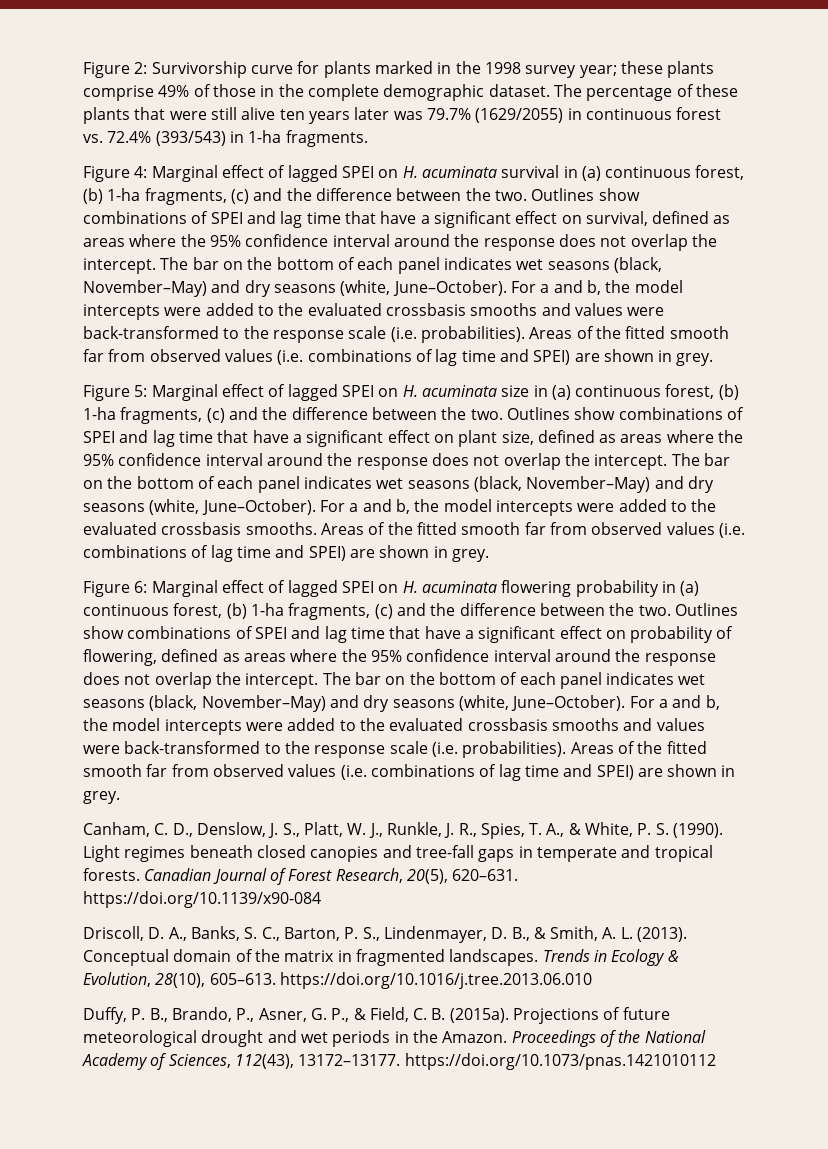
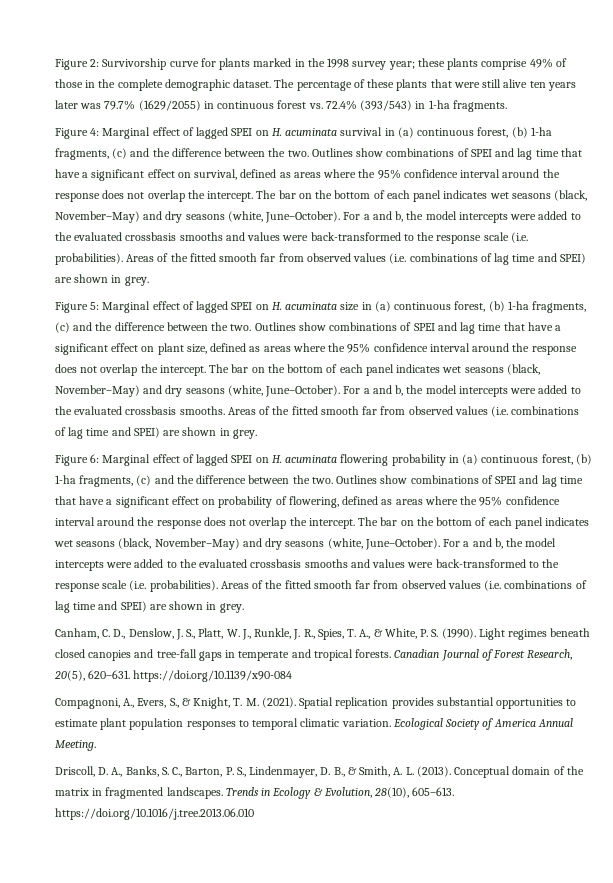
+ Compagnoni, A., Evers, S., & Knight, T. M. (2021). Spatial replication provides substantial opportunities to estimate plant population responses to temporal climatic variation. Ecological Society of America Annual Meeting.
- Duffy, P. B., Brando, P., Asner, G. P., & Field, C. B. (2015a). Projections of future meteorological drought and wet periods in the Amazon. Proceedings of the National Academy of Sciences, 112(43), 13172–13177. https://doi.org/10.1073/pnas.1421010112

